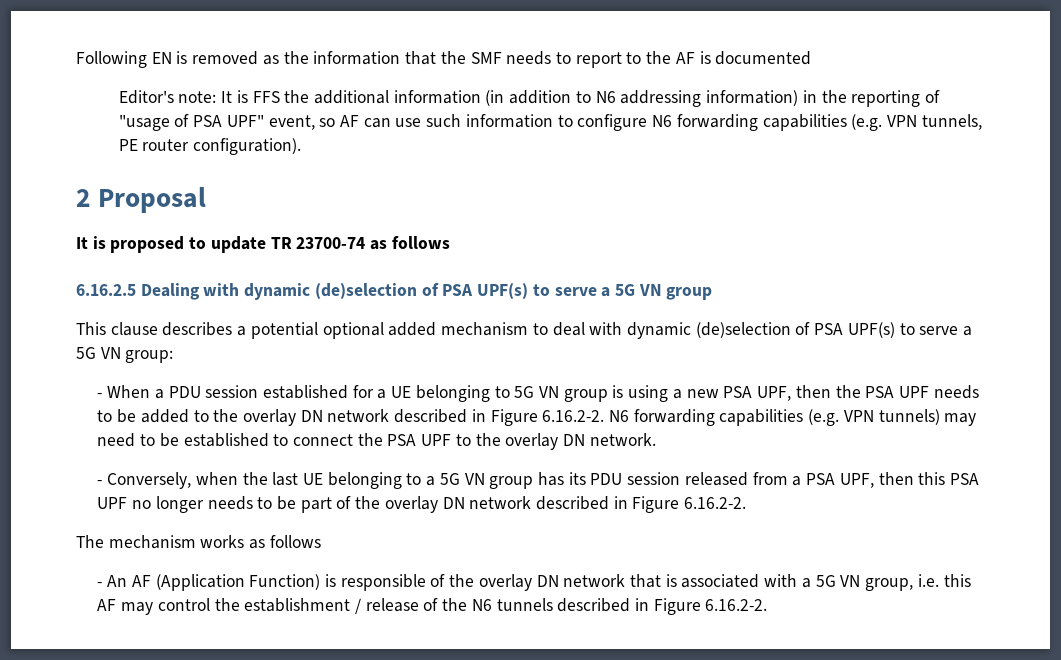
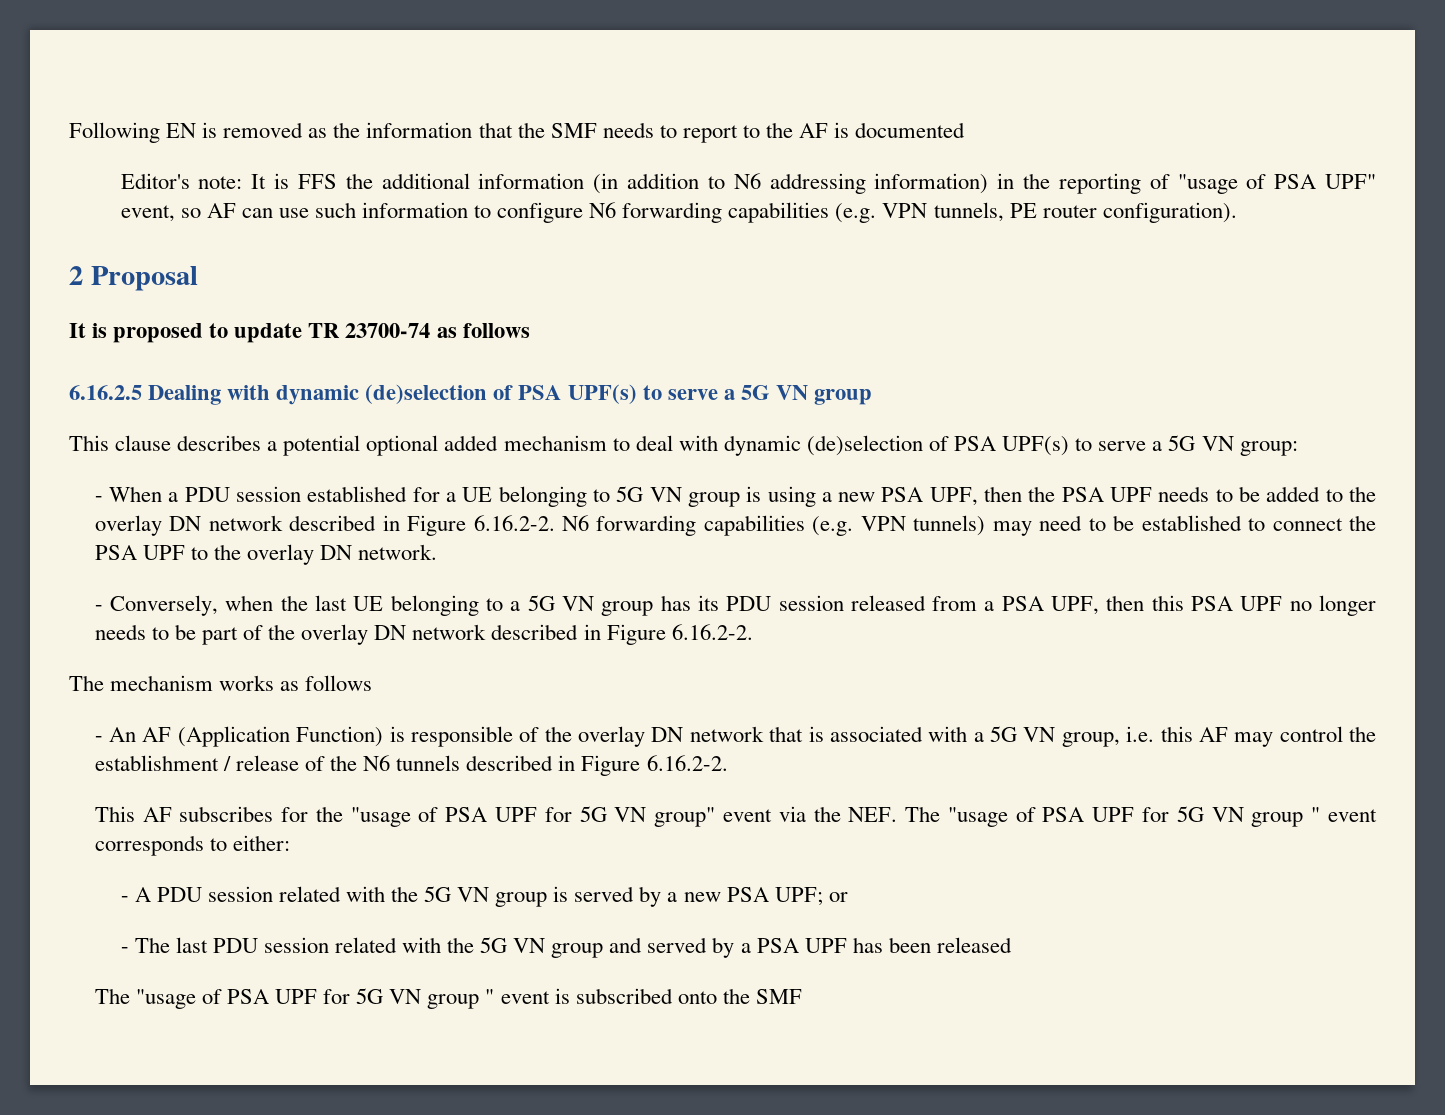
+ This AF subscribes for the "usage of PSA UPF for 5G VN group" event via the NEF. The "usage of PSA UPF for 5G VN group " event corresponds to either:
+ - A PDU session related with the 5G VN group is served by a new PSA UPF; or
+ - The last PDU session related with the 5G VN group and served by a PSA UPF has been released
+ The "usage of PSA UPF for 5G VN group " event is subscribed onto the SMF

